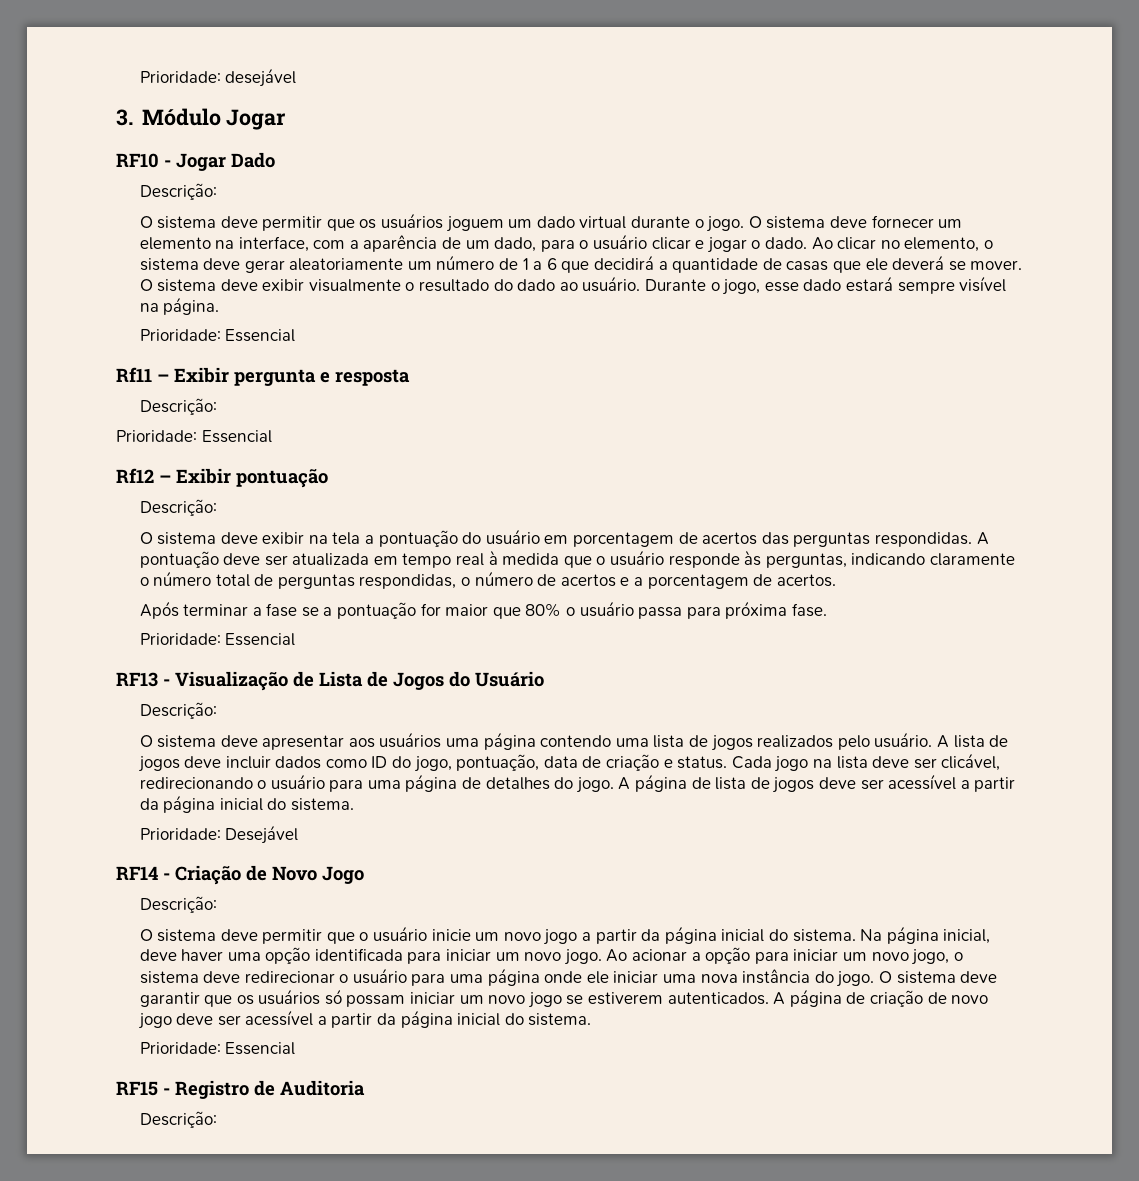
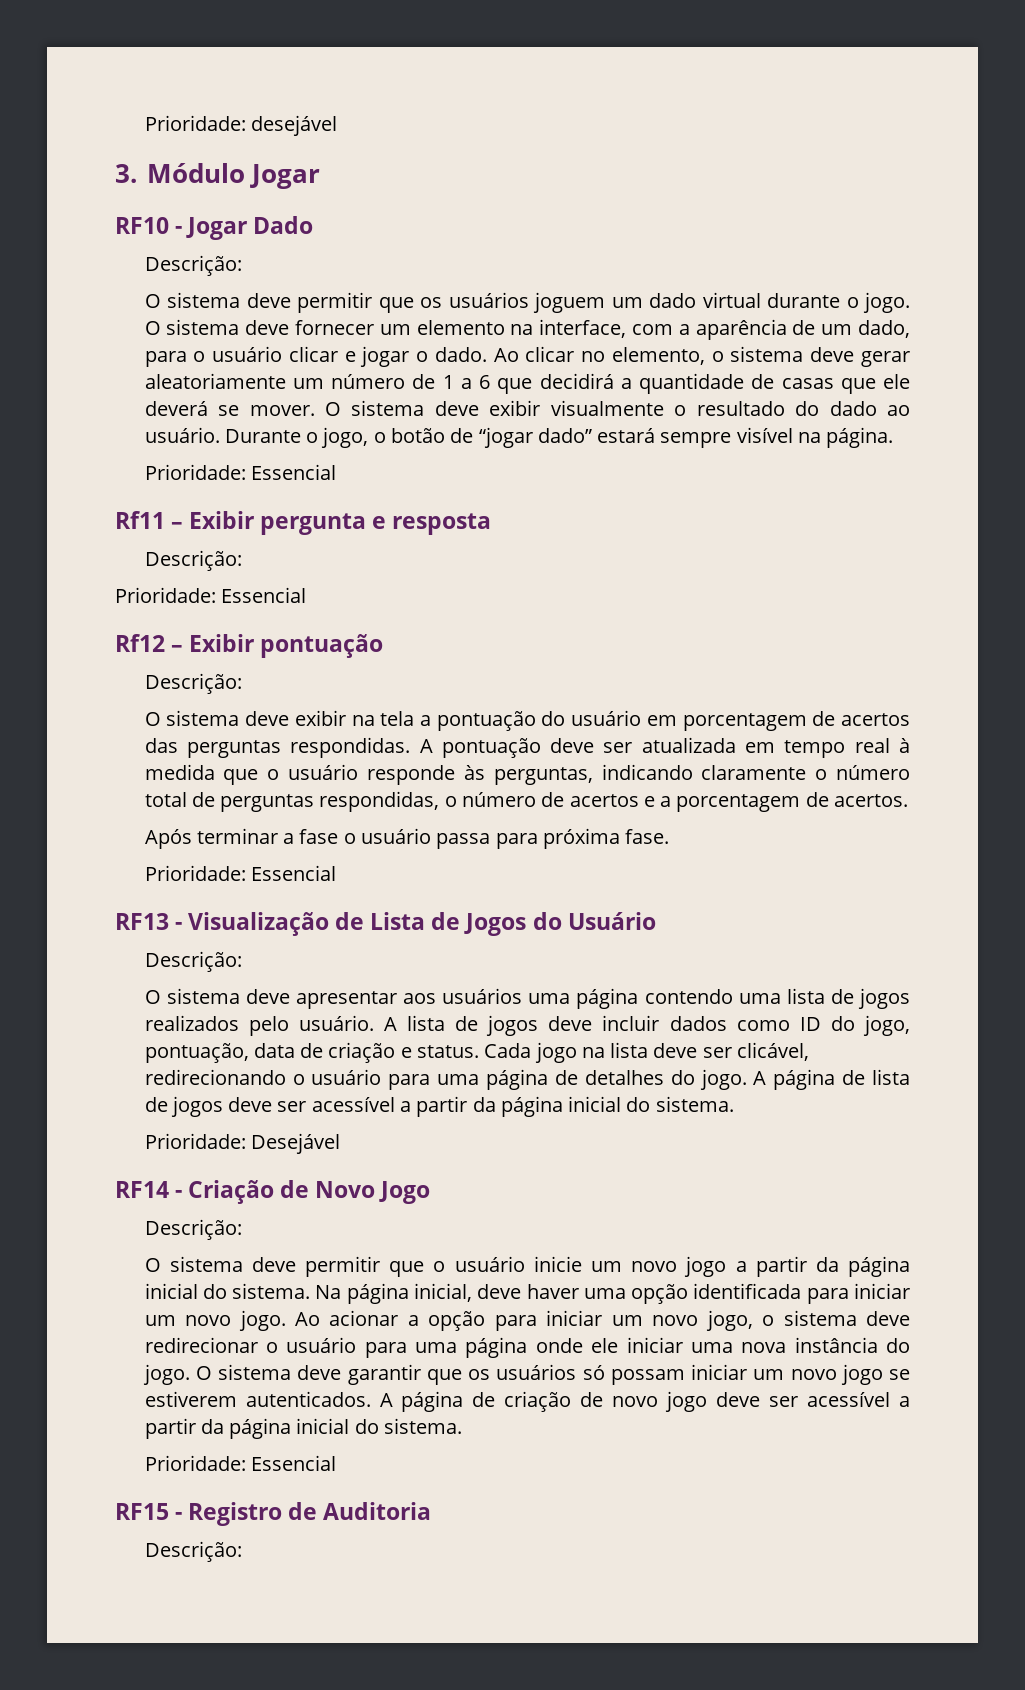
- Durante o jogo, esse dado estará sempre visível na página.
+ Durante o jogo, o botão de “jogar dado” estará sempre visível na página.
- Após terminar a fase se a pontuação for maior que 80% o usuário passa para próxima fase.
+ Após terminar a fase o usuário passa para próxima fase.

